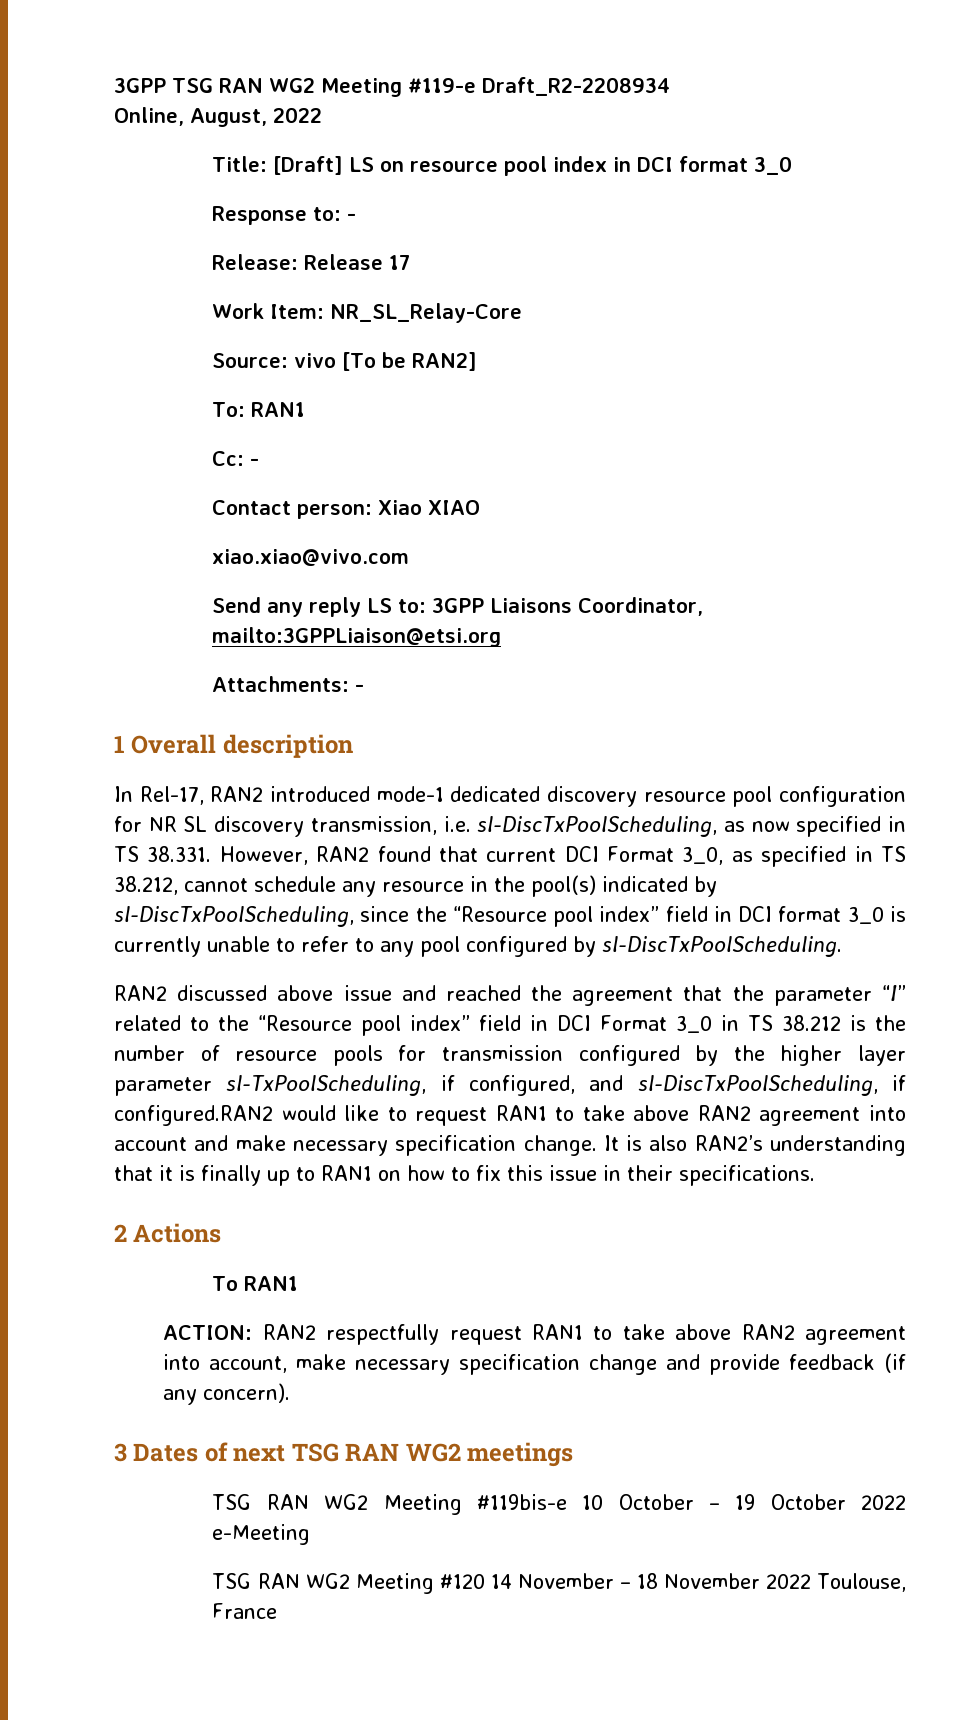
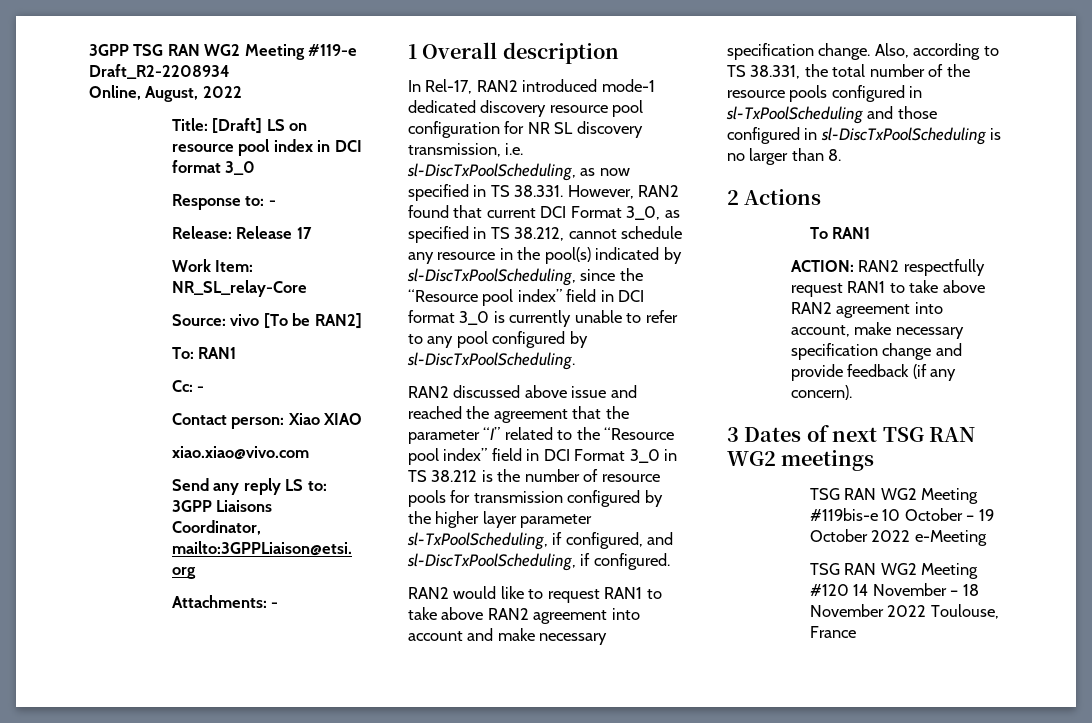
- Work Item: NR_SL_Relay-Core
+ Work Item: NR_SL_relay-Core
- RAN2 discussed above issue and reached the agreement that the parameter “I” related to the “Resource pool index” field in DCI Format 3_0 in TS 38.212 is the number of resource pools for transmission configured by the higher layer parameter sl-TxPoolScheduling, if configured, and sl-DiscTxPoolScheduling, if configured.RAN2 would like to request RAN1 to take above RAN2 agreement into account and make necessary specification change.
+ RAN2 discussed above issue and reached the agreement that the parameter “I” related to the “Resource pool index” field in DCI Format 3_0 in TS 38.212 is the number of resource pools for transmission configured by the higher layer parameter sl-TxPoolScheduling, if configured, and sl-DiscTxPoolScheduling, if configured.
+ RAN2 would like to request RAN1 to take above RAN2 agreement into account and make necessary specification change.
- It is also RAN2’s understanding that it is finally up to RAN1 on how to fix this issue in their specifications.
+ Also, according to TS 38.331, the total number of the resource pools configured in sl-TxPoolScheduling and those configured in sl-DiscTxPoolScheduling is no larger than 8.

